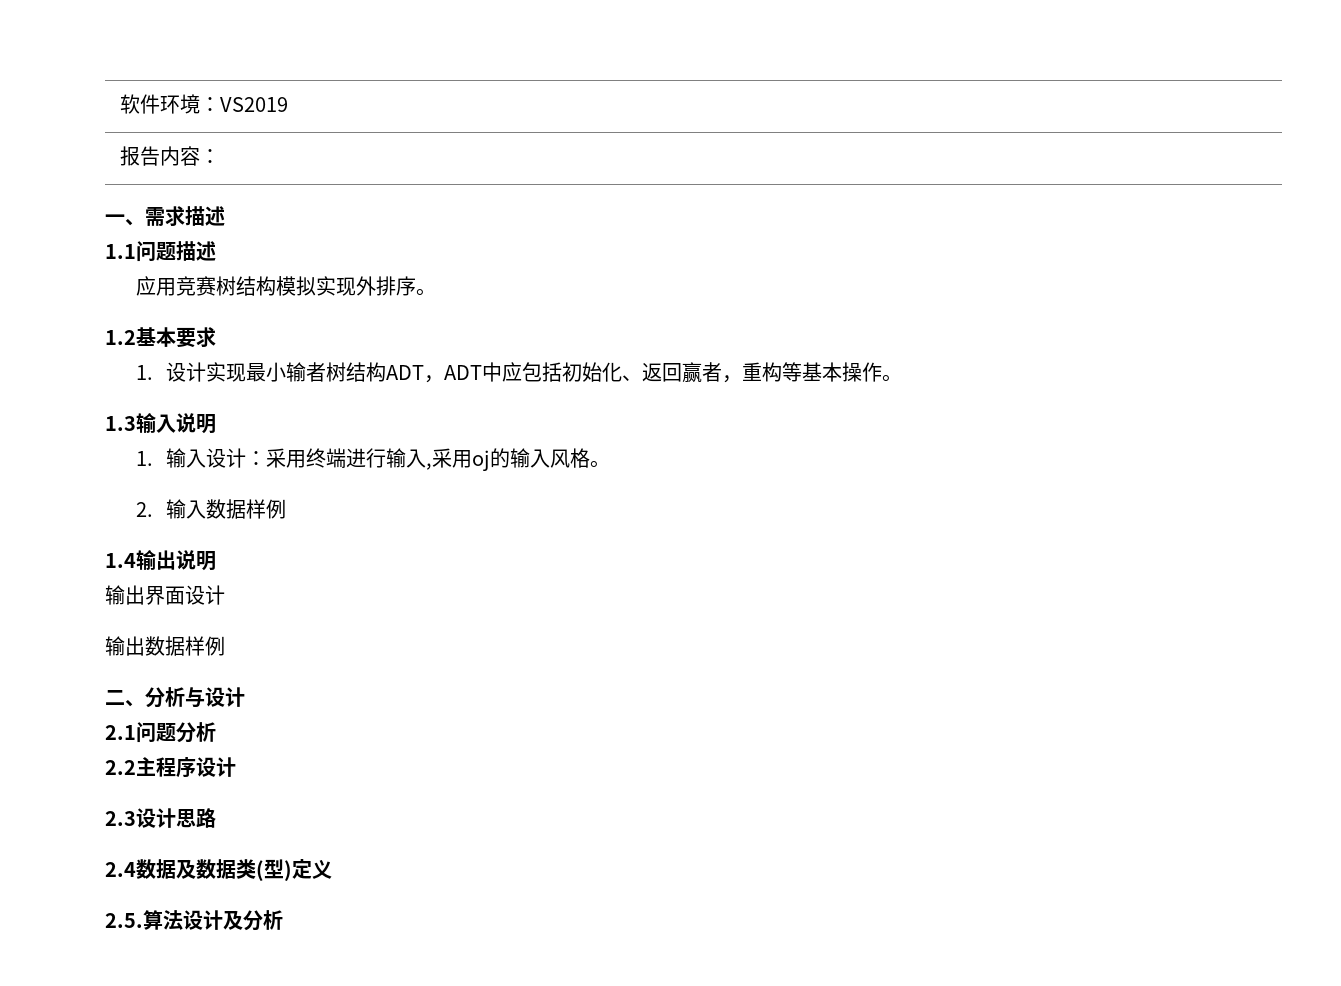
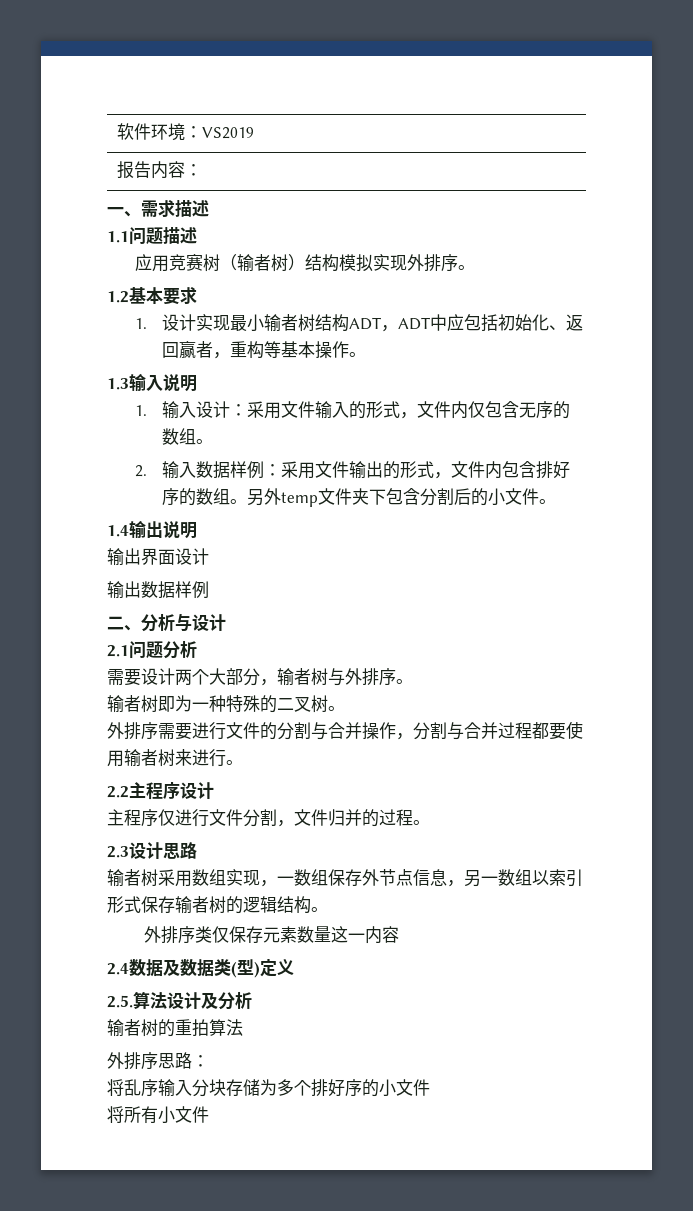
- 应用竞赛树结构模拟实现外排序。
+ 应用竞赛树（输者树）结构模拟实现外排序。
- 1.输入设计：采用终端进行输入,采用oj的输入风格。
+ 1.输入设计：采用文件输入的形式，文件内仅包含无序的数组。
- 2.输入数据样例
+ 2.输入数据样例：采用文件输出的形式，文件内包含排好序的数组。另外temp文件夹下包含分割后的小文件。
+ 需要设计两个大部分，输者树与外排序。
+ 输者树即为一种特殊的二叉树。
+ 外排序需要进行文件的分割与合并操作，分割与合并过程都要使用输者树来进行。
  2.2主程序设计
+ 主程序仅进行文件分割，文件归并的过程。
  2.3设计思路
+ 输者树采用数组实现，一数组保存外节点信息，另一数组以索引形式保存输者树的逻辑结构。
+ 外排序类仅保存元素数量这一内容
+ 输者树的重拍算法
+ 外排序思路：
+ 将乱序输入分块存储为多个排好序的小文件
+ 将所有小文件

